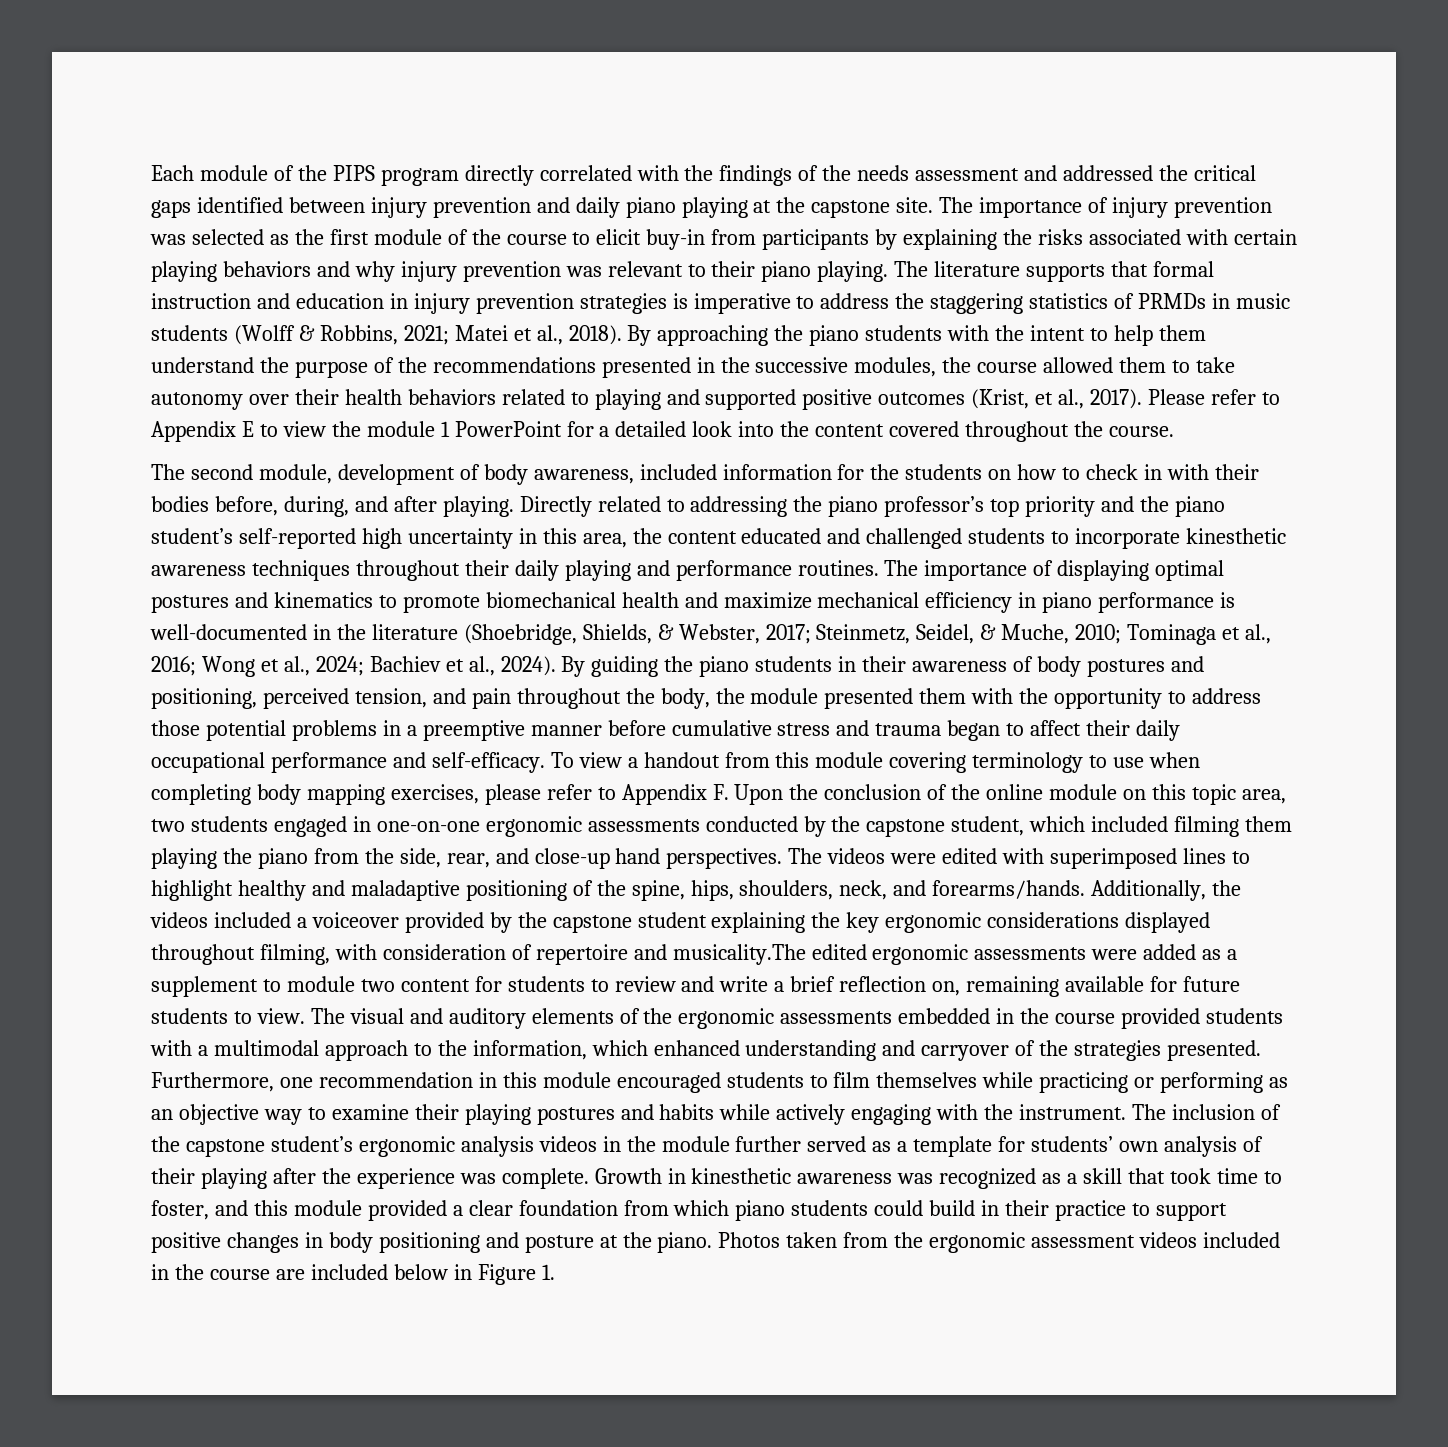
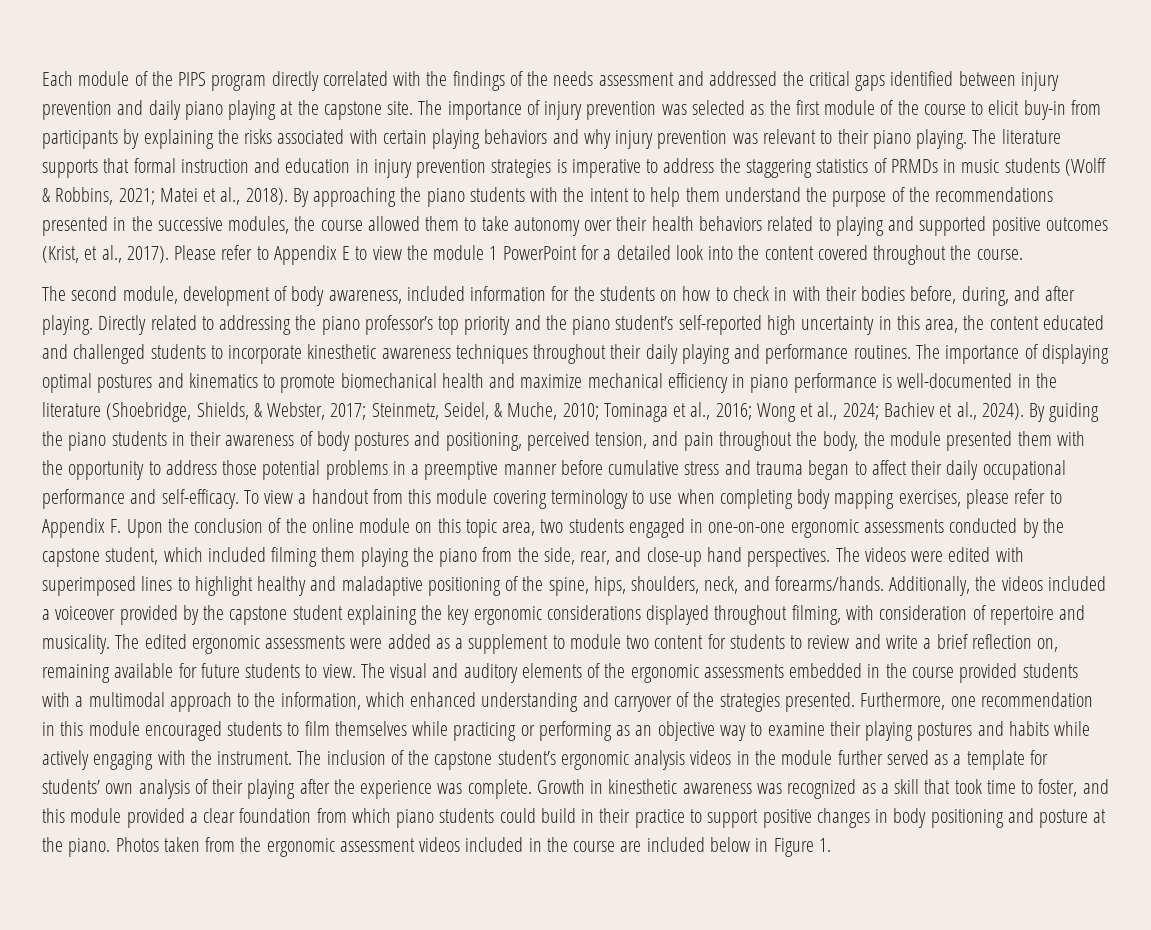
- Additionally, the videos included a voiceover provided by the capstone student explaining the key ergonomic considerations displayed throughout filming, with consideration of repertoire and musicality.The edited ergonomic assessments were added as a supplement to module two content for students to review and write a brief reflection on, remaining available for future students to view.
+ Additionally, the videos included a voiceover provided by the capstone student explaining the key ergonomic considerations displayed throughout filming, with consideration of repertoire and musicality. The edited ergonomic assessments were added as a supplement to module two content for students to review and write a brief reflection on, remaining available for future students to view.

